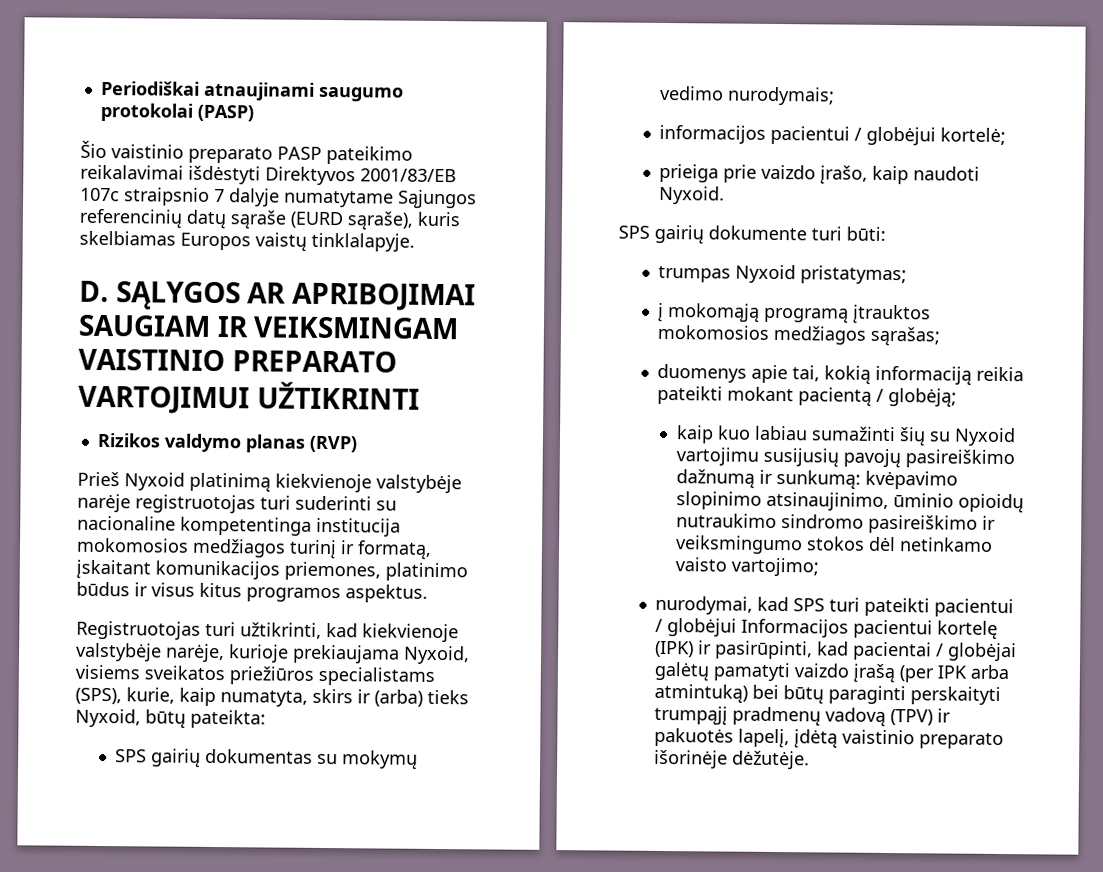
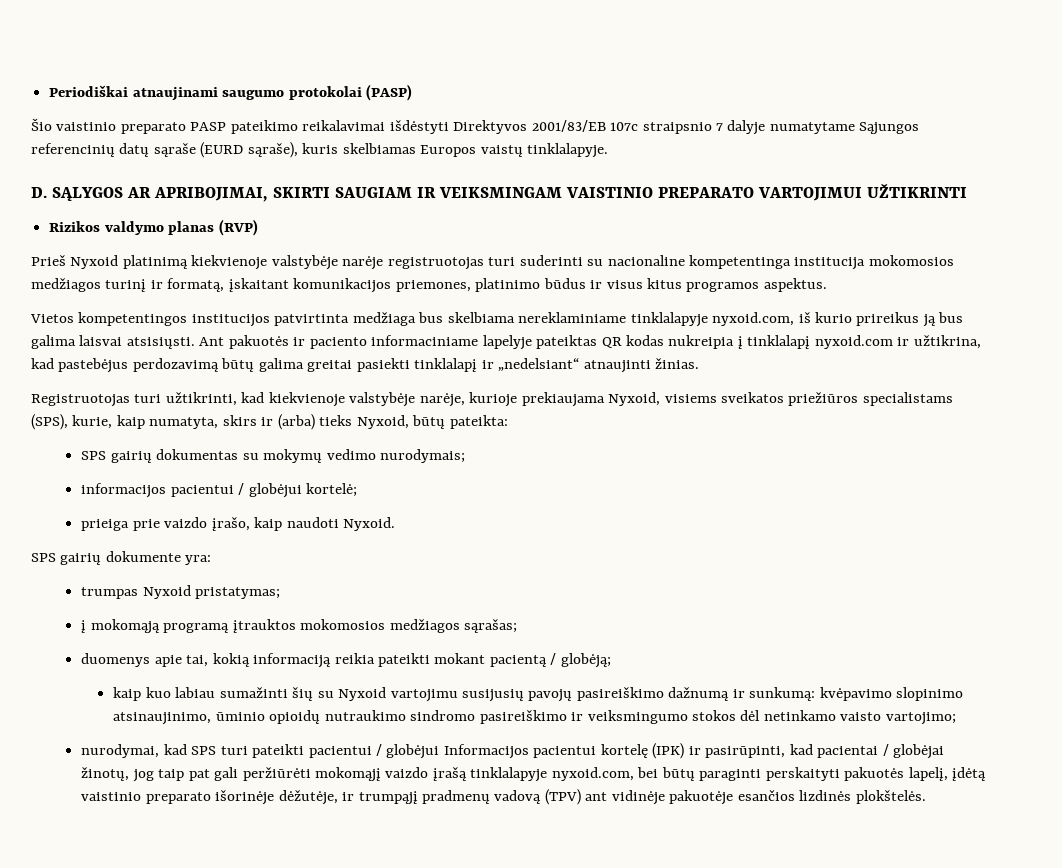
- D. SĄLYGOS AR APRIBOJIMAI SAUGIAM IR VEIKSMINGAM VAISTINIO PREPARATO VARTOJIMUI UŽTIKRINTI
+ D. SĄLYGOS AR APRIBOJIMAI, SKIRTI SAUGIAM IR VEIKSMINGAM VAISTINIO PREPARATO VARTOJIMUI UŽTIKRINTI
+ Vietos kompetentingos institucijos patvirtinta medžiaga bus skelbiama nereklaminiame tinklalapyje nyxoid.com, iš kurio prireikus ją bus galima laisvai atsisiųsti. Ant pakuotės ir paciento informaciniame lapelyje pateiktas QR kodas nukreipia į tinklalapį nyxoid.com ir užtikrina, kad pastebėjus perdozavimą būtų galima greitai pasiekti tinklalapį ir „nedelsiant“ atnaujinti žinias.
- SPS gairių dokumente turi būti:
+ SPS gairių dokumente yra:
- nurodymai, kad SPS turi pateikti pacientui / globėjui Informacijos pacientui kortelę (IPK) ir pasirūpinti, kad pacientai / globėjai galėtų pamatyti vaizdo įrašą (per IPK arba atmintuką) bei būtų paraginti perskaityti trumpąjį pradmenų vadovą (TPV) ir pakuotės lapelį, įdėtą vaistinio preparato išorinėje dėžutėje.
+ nurodymai, kad SPS turi pateikti pacientui / globėjui Informacijos pacientui kortelę (IPK) ir pasirūpinti, kad pacientai / globėjai žinotų, jog taip pat gali peržiūrėti mokomąjį vaizdo įrašą tinklalapyje nyxoid.com, bei būtų paraginti perskaityti pakuotės lapelį, įdėtą vaistinio preparato išorinėje dėžutėje, ir trumpąjį pradmenų vadovą (TPV) ant vidinėje pakuotėje esančios lizdinės plokštelės.

